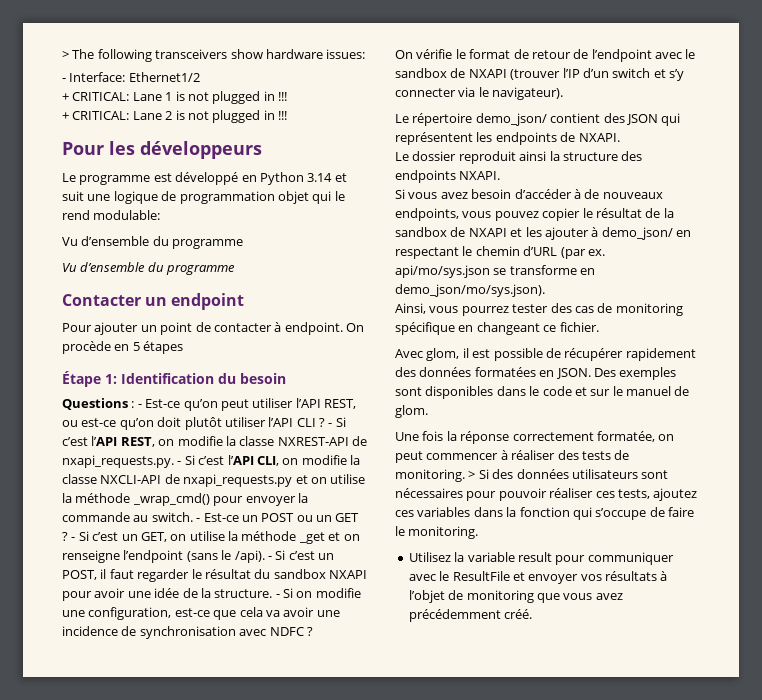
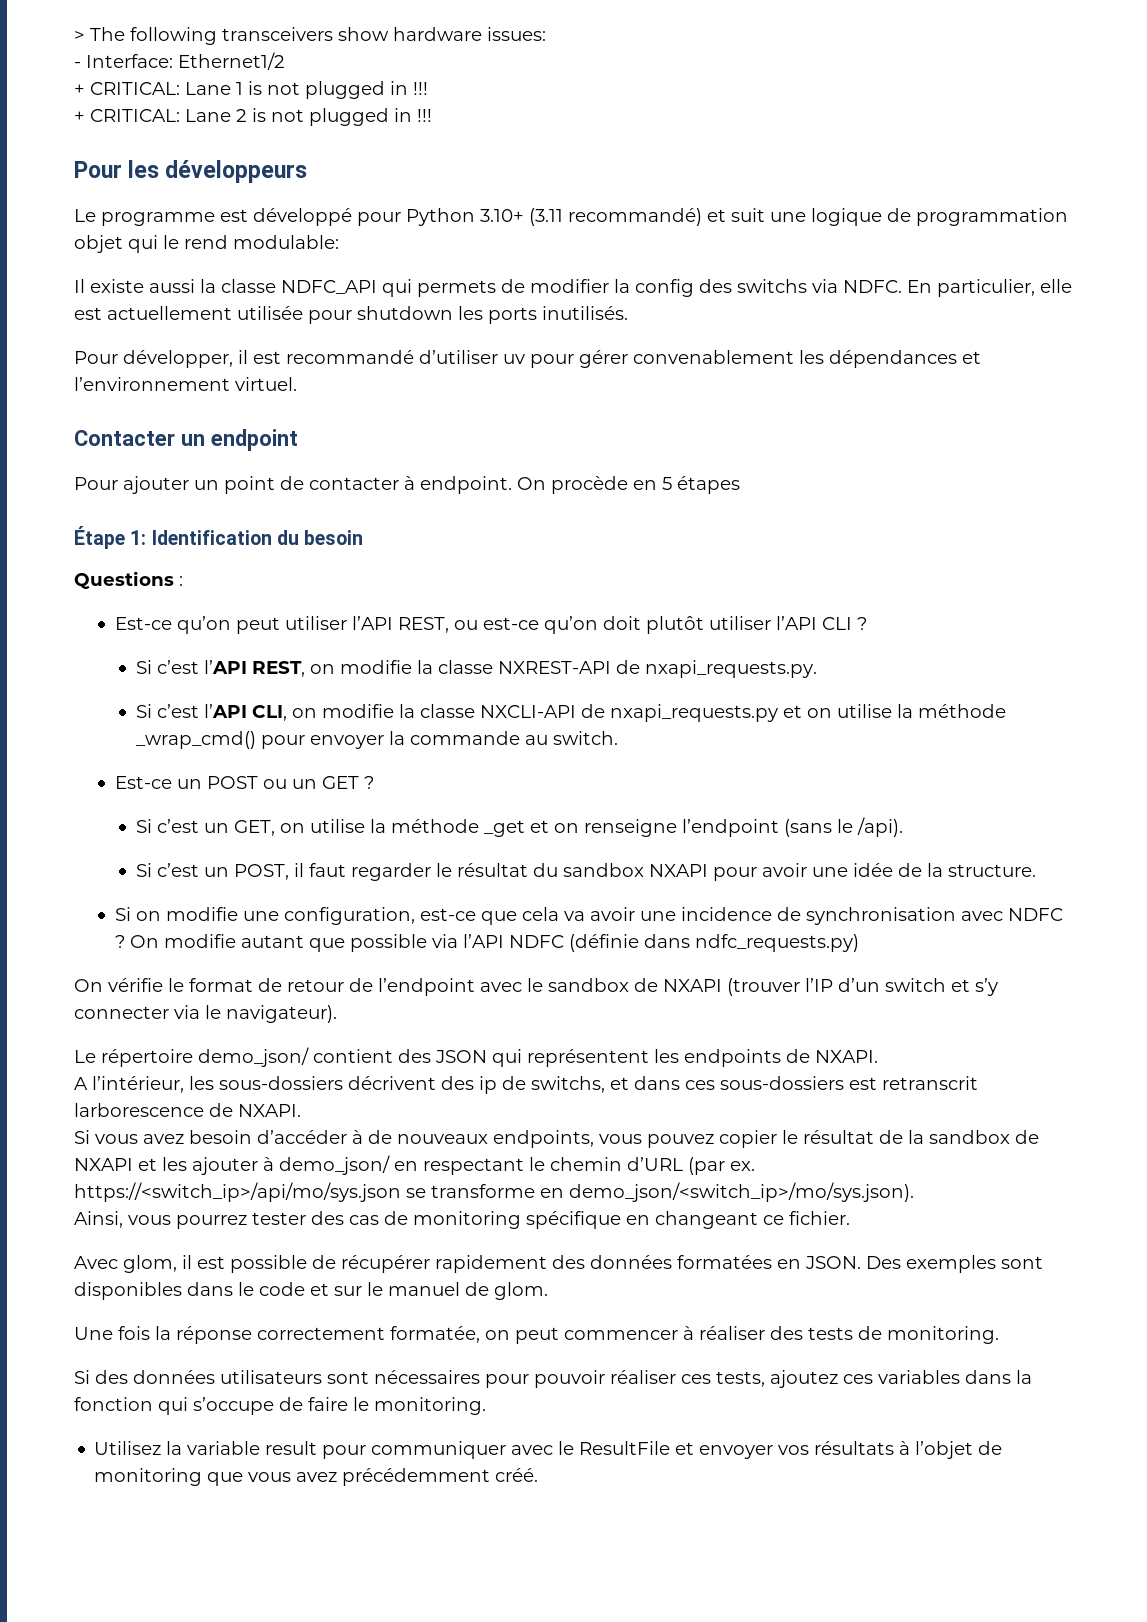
- Le programme est développé en Python 3.14 et suit une logique de programmation objet qui le rend modulable:
- Vu d’ensemble du programme
- Vu d’ensemble du programme
+ Le programme est développé pour Python 3.10+ (3.11 recommandé) et suit une logique de programmation objet qui le rend modulable:
+ Il existe aussi la classe NDFC_API qui permets de modifier la config des switchs via NDFC. En particulier, elle est actuellement utilisée pour shutdown les ports inutilisés.
+ Pour développer, il est recommandé d’utiliser uv pour gérer convenablement les dépendances et l’environnement virtuel.
- Questions : - Est-ce qu’on peut utiliser l’API REST, ou est-ce qu’on doit plutôt utiliser l’API CLI ? - Si c’est l’API REST, on modifie la classe NXREST-API de nxapi_requests.py. - Si c’est l’API CLI, on modifie la classe NXCLI-API de nxapi_requests.py et on utilise la méthode _wrap_cmd() pour envoyer la commande au switch. - Est-ce un POST ou un GET ? - Si c’est un GET, on utilise la méthode _get et on renseigne l’endpoint (sans le /api). - Si c’est un POST, il faut regarder le résultat du sandbox NXAPI pour avoir une idée de la structure. - Si on modifie une configuration, est-ce que cela va avoir une incidence de synchronisation avec NDFC ?
+ Questions :
+ Est-ce qu’on peut utiliser l’API REST, ou est-ce qu’on doit plutôt utiliser l’API CLI ?
+ Si c’est l’API REST, on modifie la classe NXREST-API de nxapi_requests.py.
+ Si c’est l’API CLI, on modifie la classe NXCLI-API de nxapi_requests.py et on utilise la méthode _wrap_cmd() pour envoyer la commande au switch.
+ Est-ce un POST ou un GET ?
+ Si c’est un GET, on utilise la méthode _get et on renseigne l’endpoint (sans le /api).
+ Si c’est un POST, il faut regarder le résultat du sandbox NXAPI pour avoir une idée de la structure.
+ Si on modifie une configuration, est-ce que cela va avoir une incidence de synchronisation avec NDFC ? On modifie autant que possible via l’API NDFC (définie dans ndfc_requests.py)
- Le dossier reproduit ainsi la structure des endpoints NXAPI.
+ A l’intérieur, les sous-dossiers décrivent des ip de switchs, et dans ces sous-dossiers est retranscrit larborescence de NXAPI.
- Si vous avez besoin d’accéder à de nouveaux endpoints, vous pouvez copier le résultat de la sandbox de NXAPI et les ajouter à demo_json/ en respectant le chemin d’URL (par ex. api/mo/sys.json se transforme en demo_json/mo/sys.json).
+ Si vous avez besoin d’accéder à de nouveaux endpoints, vous pouvez copier le résultat de la sandbox de NXAPI et les ajouter à demo_json/ en respectant le chemin d’URL (par ex. https://<switch_ip>/api/mo/sys.json se transforme en demo_json/<switch_ip>/mo/sys.json).
- Une fois la réponse correctement formatée, on peut commencer à réaliser des tests de monitoring. > Si des données utilisateurs sont nécessaires pour pouvoir réaliser ces tests, ajoutez ces variables dans la fonction qui s’occupe de faire le monitoring.
+ Une fois la réponse correctement formatée, on peut commencer à réaliser des tests de monitoring.
+ Si des données utilisateurs sont nécessaires pour pouvoir réaliser ces tests, ajoutez ces variables dans la fonction qui s’occupe de faire le monitoring.

